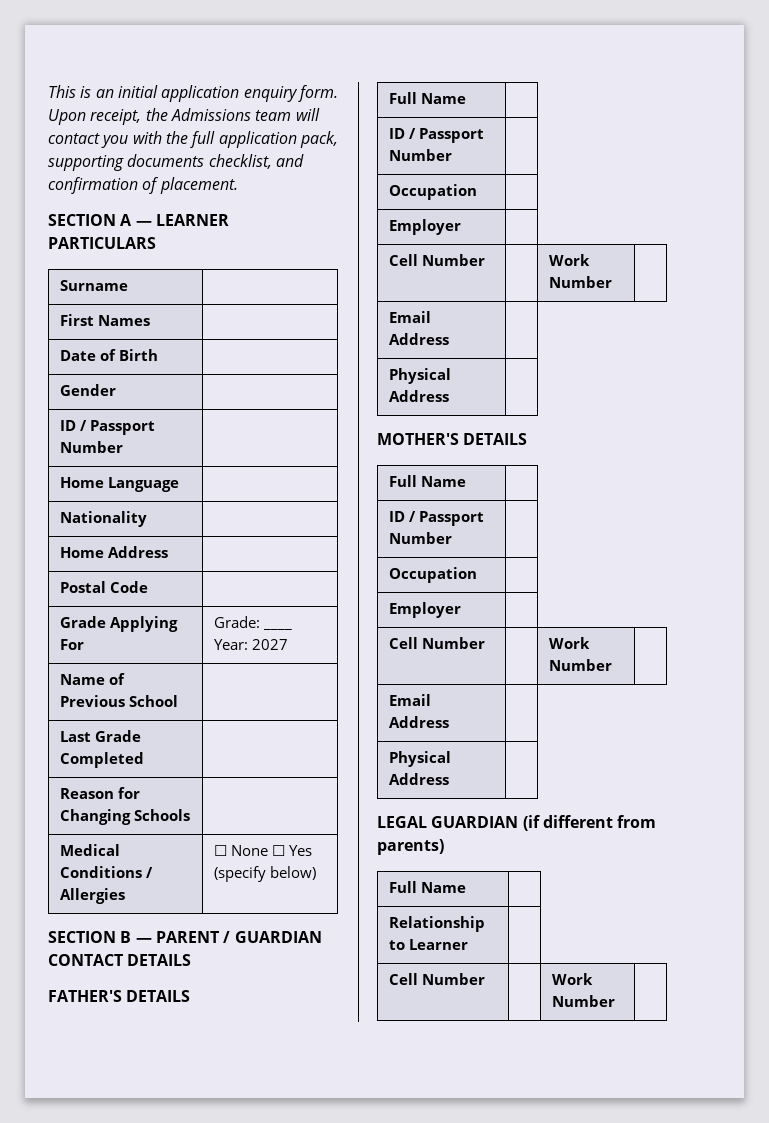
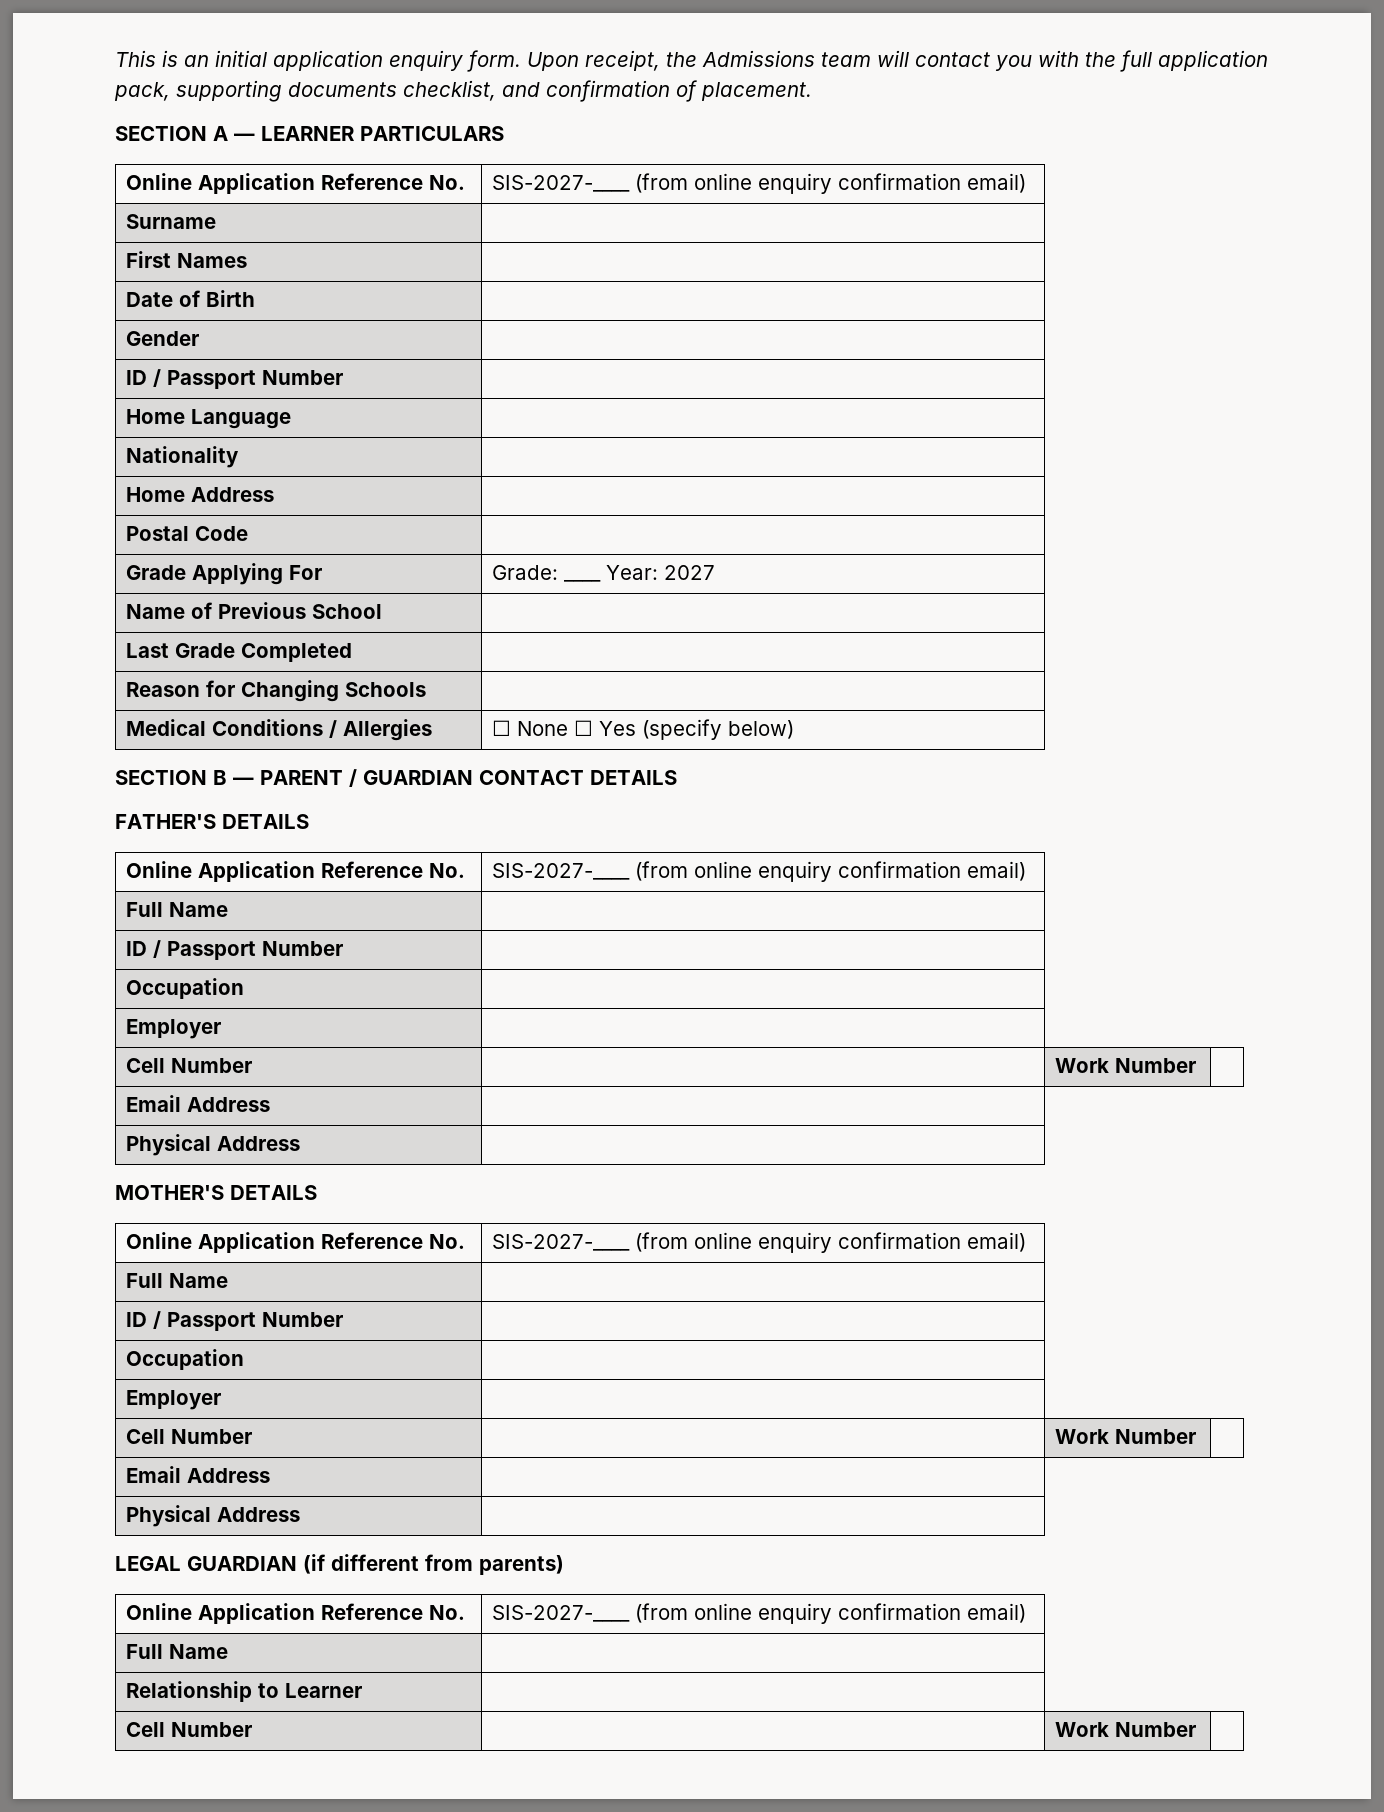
  SECTION A — LEARNER PARTICULARS
+ Online Application Reference No. | SIS-2027-____ (from online enquiry confirmation email)
  FATHER'S DETAILS
+ Online Application Reference No. | SIS-2027-____ (from online enquiry confirmation email)
  MOTHER'S DETAILS
+ Online Application Reference No. | SIS-2027-____ (from online enquiry confirmation email)
  LEGAL GUARDIAN (if different from parents)
+ Online Application Reference No. | SIS-2027-____ (from online enquiry confirmation email)

